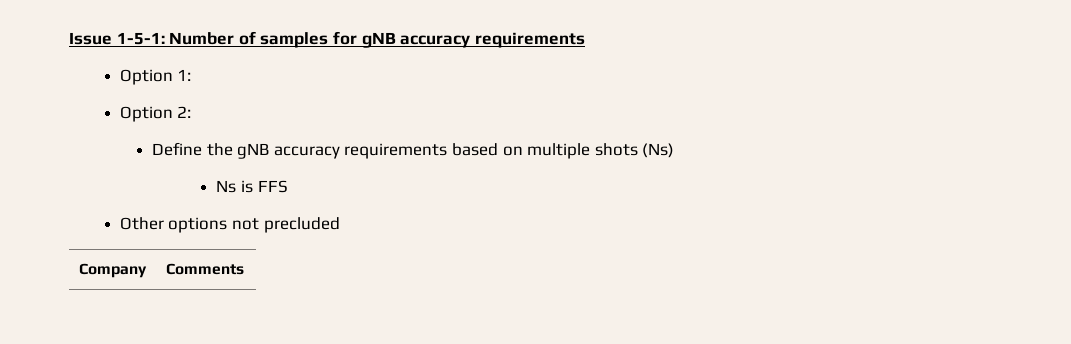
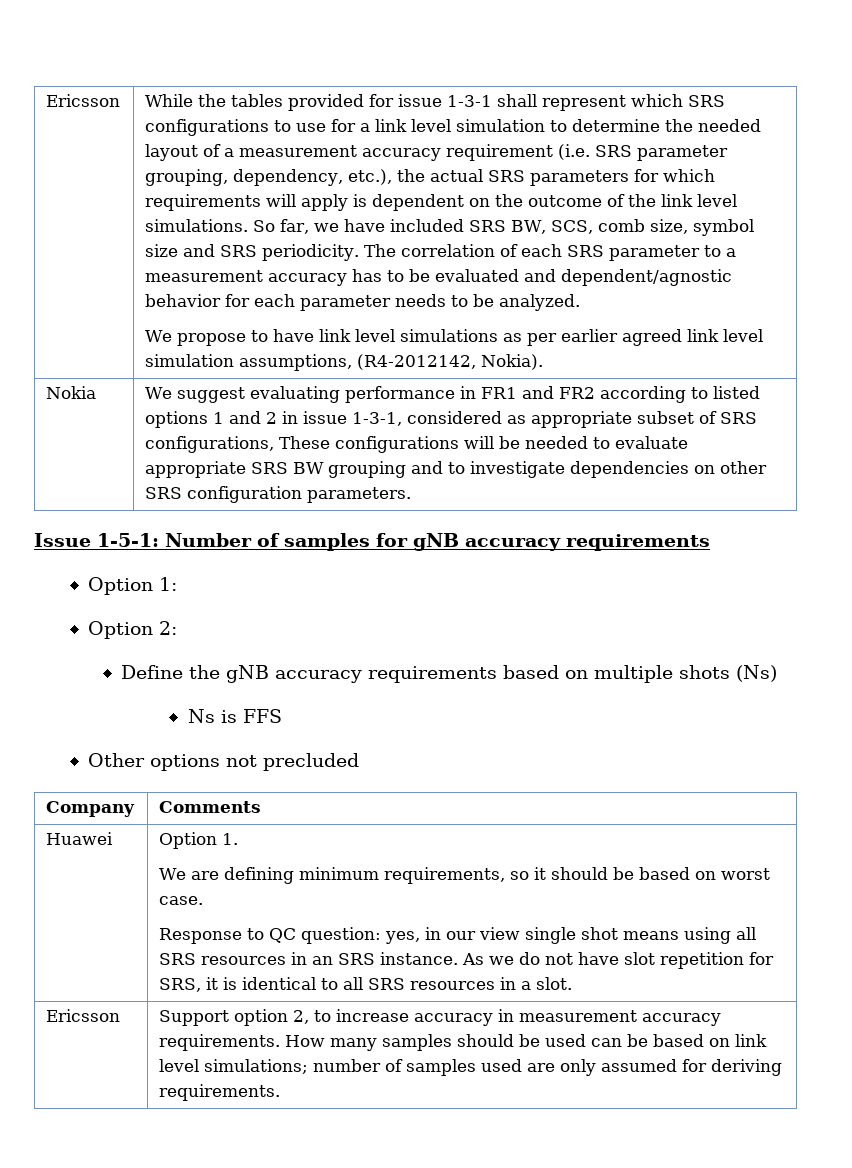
+ Ericsson | While the tables provided for issue 1-3-1 shall represent which SRS configurations to use for a link level simulation to determine the needed layout of a measurement accuracy requirement (i.e. SRS parameter grouping, dependency, etc.), the actual SRS parameters for which requirements will apply is dependent on the outcome of the link level simulations. So far, we have included SRS BW, SCS, comb size, symbol size and SRS periodicity. The correlation of each SRS parameter to a measurement accuracy has to be evaluated and dependent/agnostic behavior for each parameter needs to be analyzed.
+ We propose to have link level simulations as per earlier agreed link level simulation assumptions, (R4-2012142, Nokia).
+ Nokia | We suggest evaluating performance in FR1 and FR2 according to listed options 1 and 2 in issue 1-3-1, considered as appropriate subset of SRS configurations, These configurations will be needed to evaluate appropriate SRS BW grouping and to investigate dependencies on other SRS configuration parameters.
+ Huawei | Option 1.
+ We are defining minimum requirements, so it should be based on worst case.
+ Response to QC question: yes, in our view single shot means using all SRS resources in an SRS instance. As we do not have slot repetition for SRS, it is identical to all SRS resources in a slot.
+ Ericsson | Support option 2, to increase accuracy in measurement accuracy requirements. How many samples should be used can be based on link level simulations; number of samples used are only assumed for deriving requirements.

